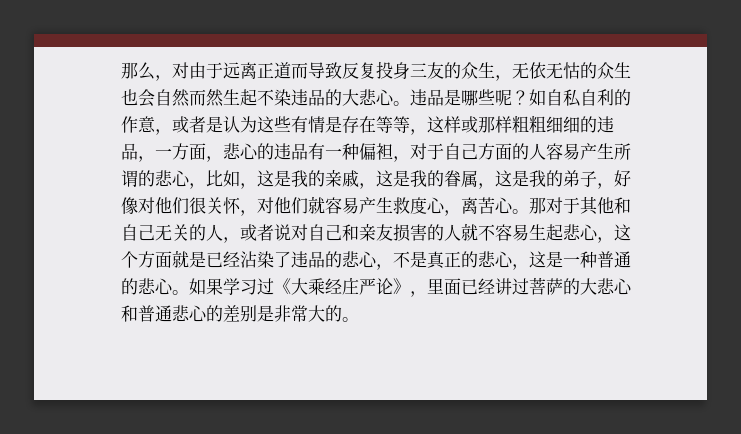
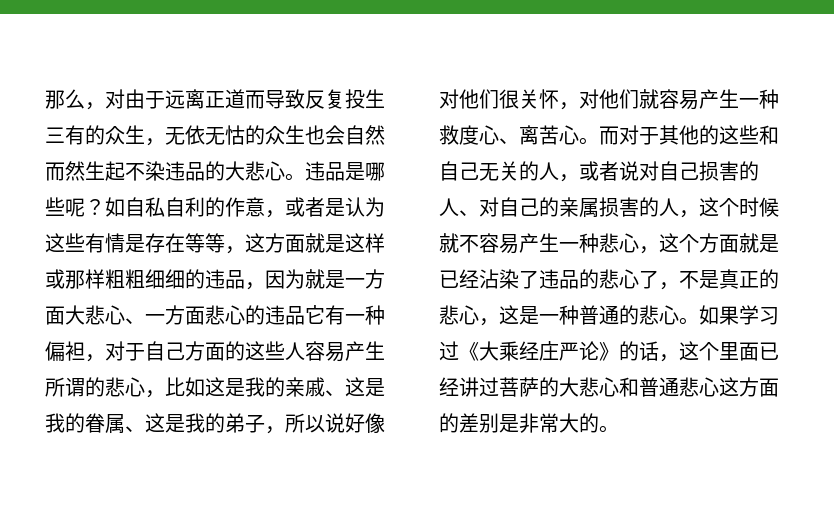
- 那么，对由于远离正道而导致反复投身三友的众生，无依无怙的众生也会自然而然生起不染违品的大悲心。
+ 那么，对由于远离正道而导致反复投生三有的众生，无依无怙的众生也会自然而然生起不染违品的大悲心。
- 如自私自利的作意，或者是认为这些有情是存在等等，这样或那样粗粗细细的违品，一方面，悲心的违品有一种偏袒，对于自己方面的人容易产生所谓的悲心，比如，这是我的亲戚，这是我的眷属，这是我的弟子，好像对他们很关怀，对他们就容易产生救度心，离苦心。
+ 如自私自利的作意，或者是认为这些有情是存在等等，这方面就是这样或那样粗粗细细的违品，因为就是一方面大悲心、一方面悲心的违品它有一种偏袒，对于自己方面的这些人容易产生所谓的悲心，比如这是我的亲戚、这是我的眷属、这是我的弟子，所以说好像对他们很关怀，对他们就容易产生一种救度心、离苦心。
- 那对于其他和自己无关的人，或者说对自己和亲友损害的人就不容易生起悲心，这个方面就是已经沾染了违品的悲心，不是真正的悲心，这是一种普通的悲心。
+ 而对于其他的这些和自己无关的人，或者说对自己损害的人、对自己的亲属损害的人，这个时候就不容易产生一种悲心，这个方面就是已经沾染了违品的悲心了，不是真正的悲心，这是一种普通的悲心。
- 如果学习过《大乘经庄严论》，里面已经讲过菩萨的大悲心和普通悲心的差别是非常大的。
+ 如果学习过《大乘经庄严论》的话，这个里面已经讲过菩萨的大悲心和普通悲心这方面的差别是非常大的。

